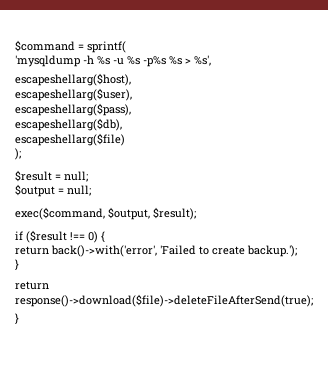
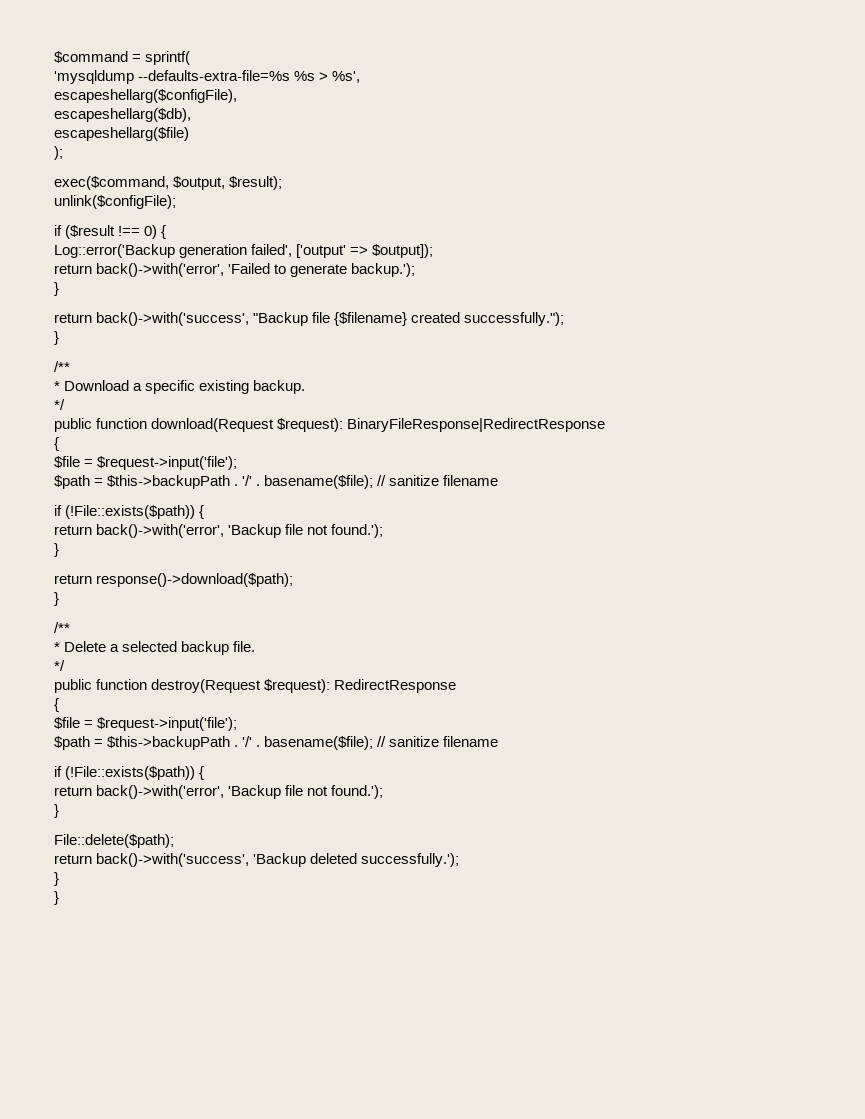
- 'mysqldump -h %s -u %s -p%s %s > %s',
+ 'mysqldump --defaults-extra-file=%s %s > %s',
- escapeshellarg($host),
- escapeshellarg($user),
- escapeshellarg($pass),
+ escapeshellarg($configFile),
- $result = null;
- $output = null;
+ unlink($configFile);
+ Log::error('Backup generation failed', ['output' => $output]);
- return back()->with('error', 'Failed to create backup.');
+ return back()->with('error', 'Failed to generate backup.');
- return response()->download($file)->deleteFileAfterSend(true);
+ return back()->with('success', "Backup file {$filename} created successfully.");
+ }
+ /**
+ * Download a specific existing backup.
+ */
+ public function download(Request $request): BinaryFileResponse|RedirectResponse
+ {
+ $file = $request->input('file');
+ $path = $this->backupPath . '/' . basename($file); // sanitize filename
+ if (!File::exists($path)) {
+ return back()->with('error', 'Backup file not found.');
+ }
+ return response()->download($path);
+ }
+ /**
+ * Delete a selected backup file.
+ */
+ public function destroy(Request $request): RedirectResponse
+ {
+ $file = $request->input('file');
+ $path = $this->backupPath . '/' . basename($file); // sanitize filename
+ if (!File::exists($path)) {
+ return back()->with('error', 'Backup file not found.');
+ }
+ File::delete($path);
+ return back()->with('success', 'Backup deleted successfully.');
+ }

